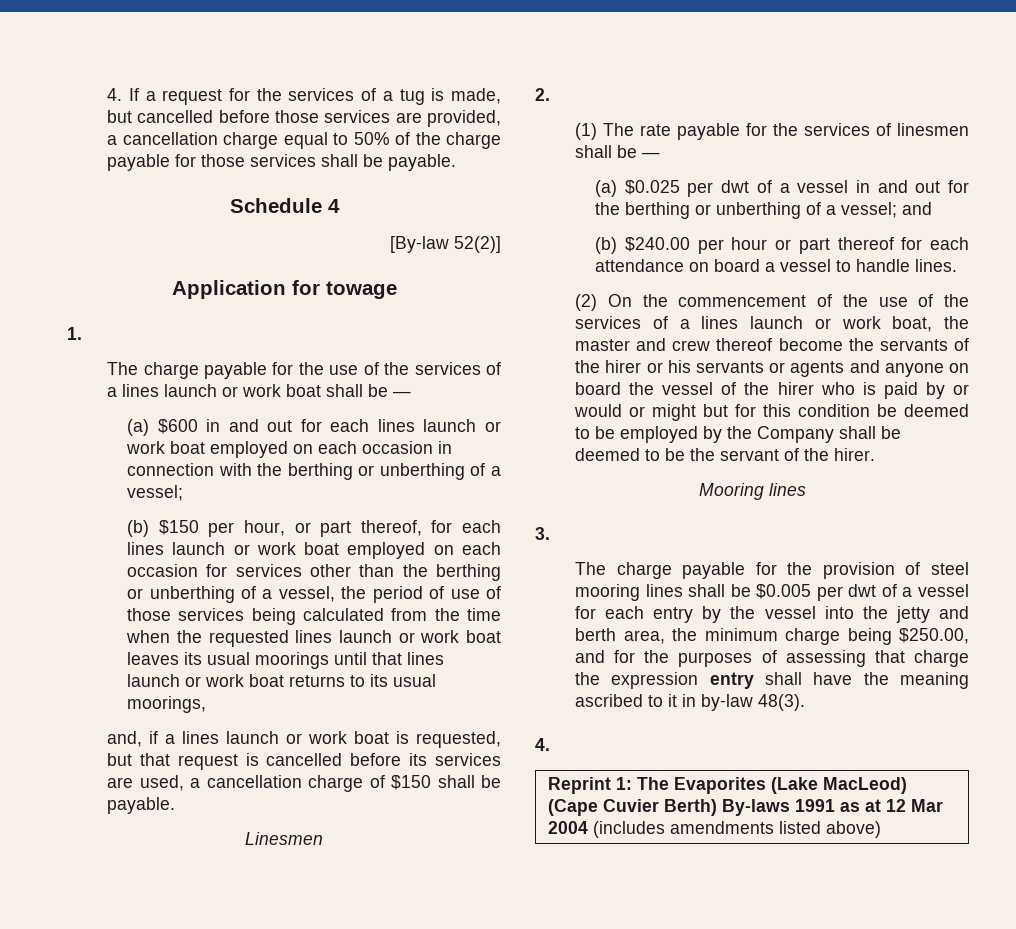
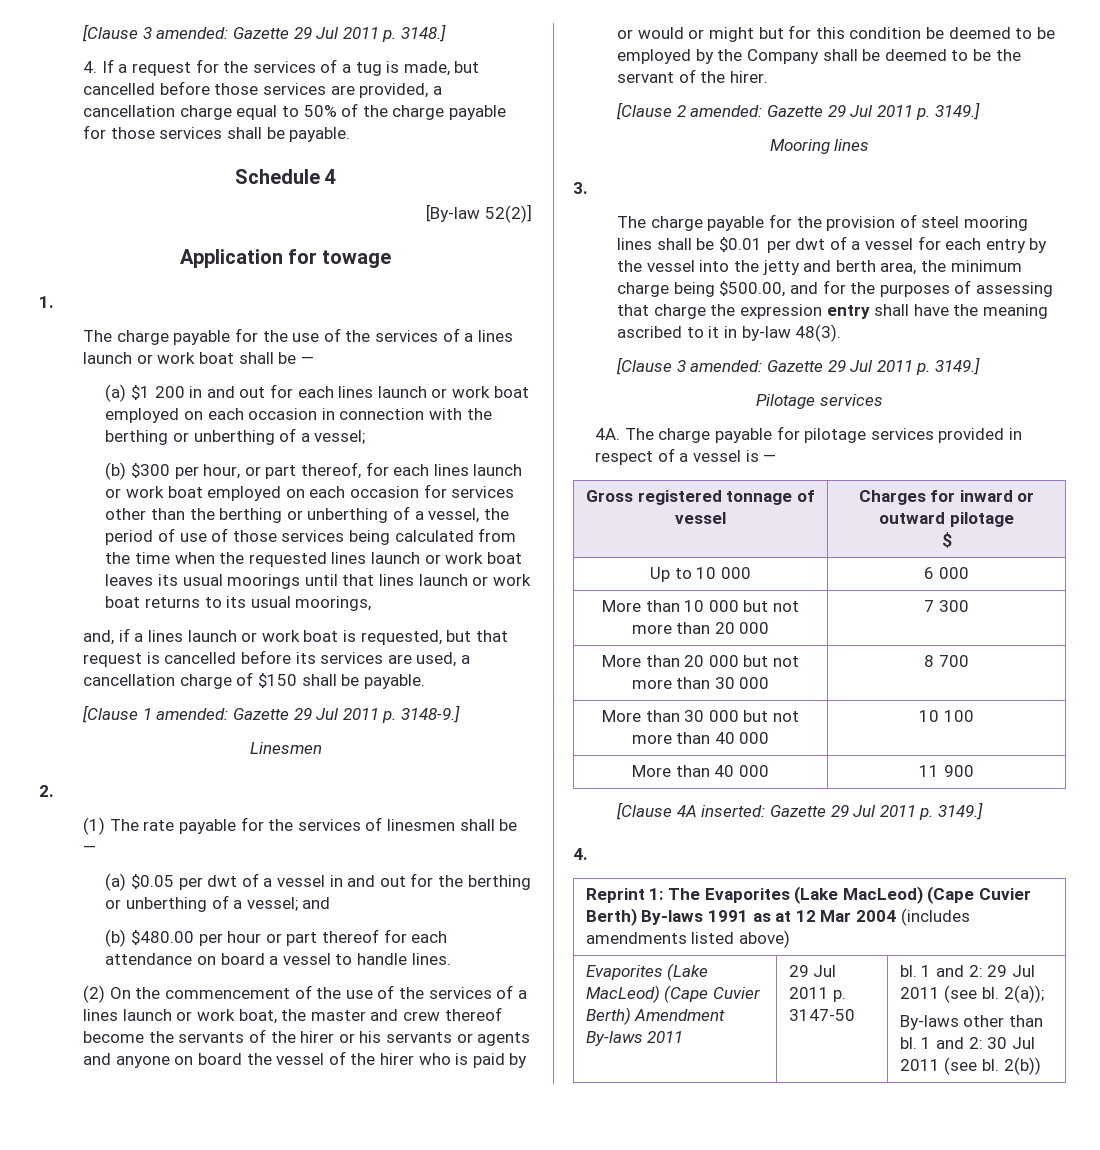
+ [Clause 3 amended: Gazette 29 Jul 2011 p. 3148.]
- (a) $600 in and out for each lines launch or work boat employed on each occasion in connection with the berthing or unberthing of a vessel;
+ (a) $1 200 in and out for each lines launch or work boat employed on each occasion in connection with the berthing or unberthing of a vessel;
- (b) $150 per hour, or part thereof, for each lines launch or work boat employed on each occasion for services other than the berthing or unberthing of a vessel, the period of use of those services being calculated from the time when the requested lines launch or work boat leaves its usual moorings until that lines launch or work boat returns to its usual moorings,
+ (b) $300 per hour, or part thereof, for each lines launch or work boat employed on each occasion for services other than the berthing or unberthing of a vessel, the period of use of those services being calculated from the time when the requested lines launch or work boat leaves its usual moorings until that lines launch or work boat returns to its usual moorings,
+ [Clause 1 amended: Gazette 29 Jul 2011 p. 3148-9.]
- (a) $0.025 per dwt of a vessel in and out for the berthing or unberthing of a vessel; and
+ (a) $0.05 per dwt of a vessel in and out for the berthing or unberthing of a vessel; and
- (b) $240.00 per hour or part thereof for each attendance on board a vessel to handle lines.
+ (b) $480.00 per hour or part thereof for each attendance on board a vessel to handle lines.
+ [Clause 2 amended: Gazette 29 Jul 2011 p. 3149.]
- The charge payable for the provision of steel mooring lines shall be $0.005 per dwt of a vessel for each entry by the vessel into the jetty and berth area, the minimum charge being $250.00, and for the purposes of assessing that charge the expression entry shall have the meaning ascribed to it in by-law 48(3).
+ The charge payable for the provision of steel mooring lines shall be $0.01 per dwt of a vessel for each entry by the vessel into the jetty and berth area, the minimum charge being $500.00, and for the purposes of assessing that charge the expression entry shall have the meaning ascribed to it in by-law 48(3).
+ [Clause 3 amended: Gazette 29 Jul 2011 p. 3149.]
+ Pilotage services
+ 4A. The charge payable for pilotage services provided in respect of a vessel is —
+ Gross registered tonnage of vessel | Charges for inward or outward pilotage
+ $
+ Up to 10 000 | 6 000
+ More than 10 000 but not more than 20 000 | 7 300
+ More than 20 000 but not more than 30 000 | 8 700
+ More than 30 000 but not more than 40 000 | 10 100
+ More than 40 000 | 11 900
+ [Clause 4A inserted: Gazette 29 Jul 2011 p. 3149.]
+ Evaporites (Lake MacLeod) (Cape Cuvier Berth) Amendment By-laws 2011 | 29 Jul 2011 p. 3147-50 | bl. 1 and 2: 29 Jul 2011 (see bl. 2(a));
+ By-laws other than bl. 1 and 2: 30 Jul 2011 (see bl. 2(b))

